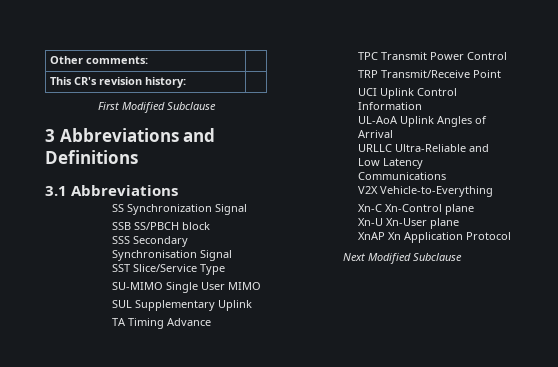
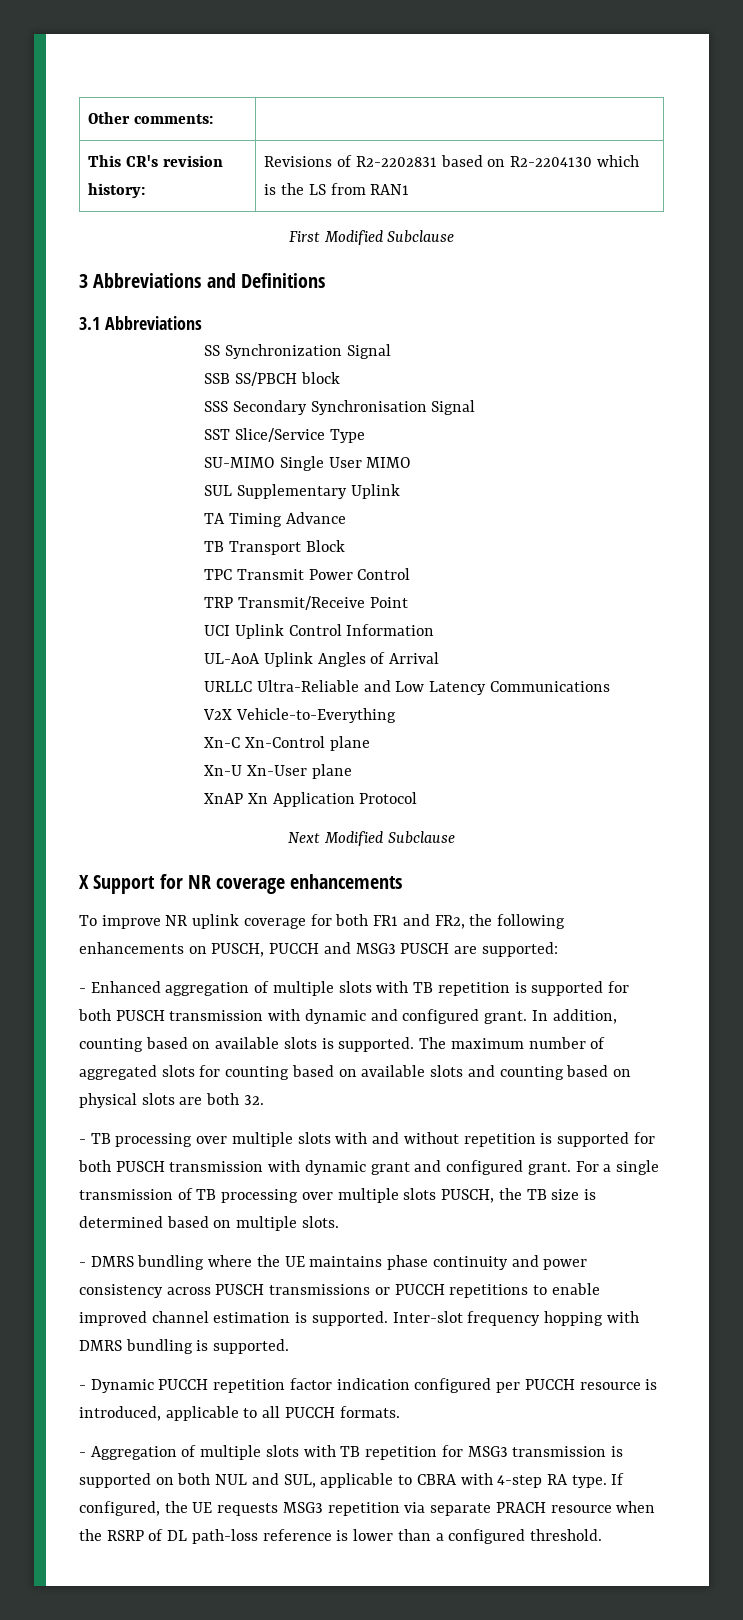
- This CR's revision history: |
+ This CR's revision history: | Revisions of R2-2202831 based on R2-2204130 which is the LS from RAN1
+ TB Transport Block
+ X Support for NR coverage enhancements
+ To improve NR uplink coverage for both FR1 and FR2, the following enhancements on PUSCH, PUCCH and MSG3 PUSCH are supported:
+ - Enhanced aggregation of multiple slots with TB repetition is supported for both PUSCH transmission with dynamic and configured grant. In addition, counting based on available slots is supported. The maximum number of aggregated slots for counting based on available slots and counting based on physical slots are both 32.
+ - TB processing over multiple slots with and without repetition is supported for both PUSCH transmission with dynamic grant and configured grant. For a single transmission of TB processing over multiple slots PUSCH, the TB size is determined based on multiple slots.
+ - DMRS bundling where the UE maintains phase continuity and power consistency across PUSCH transmissions or PUCCH repetitions to enable improved channel estimation is supported. Inter-slot frequency hopping with DMRS bundling is supported.
+ - Dynamic PUCCH repetition factor indication configured per PUCCH resource is introduced, applicable to all PUCCH formats.
+ - Aggregation of multiple slots with TB repetition for MSG3 transmission is supported on both NUL and SUL, applicable to CBRA with 4-step RA type. If configured, the UE requests MSG3 repetition via separate PRACH resource when the RSRP of DL path-loss reference is lower than a configured threshold.

